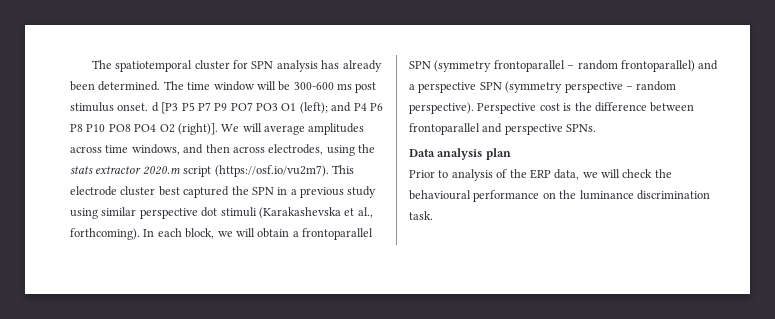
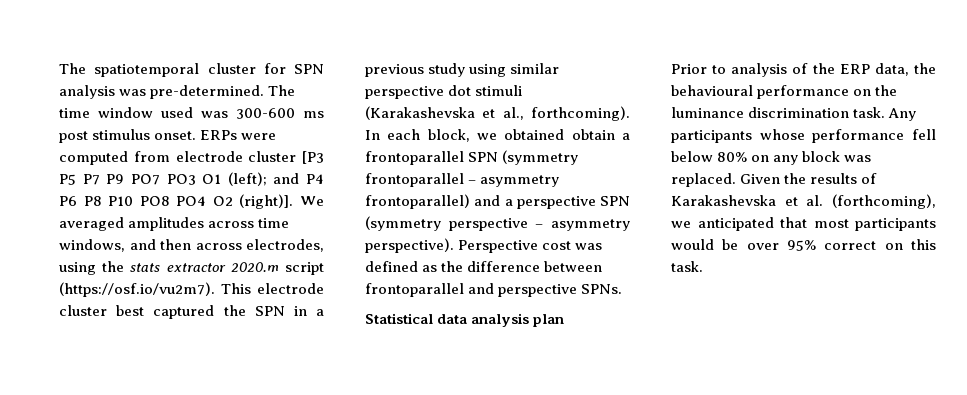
- The spatiotemporal cluster for SPN analysis has already been determined.
+ The spatiotemporal cluster for SPN analysis was pre-determined.
- The time window will be 300-600 ms post stimulus onset. d [P3 P5 P7 P9 PO7 PO3 O1 (left); and P4 P6 P8 P10 PO8 PO4 O2 (right)].
+ The time window used was 300-600 ms post stimulus onset. ERPs were computed from electrode cluster [P3 P5 P7 P9 PO7 PO3 O1 (left); and P4 P6 P8 P10 PO8 PO4 O2 (right)].
- We will average amplitudes across time windows, and then across electrodes, using the stats extractor 2020.m script (https://osf.io/vu2m7). This electrode cluster best captured the SPN in a previous study using similar perspective dot stimuli (Karakashevska et al., forthcoming).
+ We averaged amplitudes across time windows, and then across electrodes, using the stats extractor 2020.m script (https://osf.io/vu2m7). This electrode cluster best captured the SPN in a previous study using similar perspective dot stimuli (Karakashevska et al., forthcoming).
- In each block, we will obtain a frontoparallel SPN (symmetry frontoparallel – random frontoparallel) and a perspective SPN (symmetry perspective – random perspective).
+ In each block, we obtained obtain a frontoparallel SPN (symmetry frontoparallel – asymmetry frontoparallel) and a perspective SPN (symmetry perspective – asymmetry perspective).
- Perspective cost is the difference between frontoparallel and perspective SPNs.
+ Perspective cost was defined as the difference between frontoparallel and perspective SPNs.
- Data analysis plan
+ Statistical data analysis plan
- Prior to analysis of the ERP data, we will check the behavioural performance on the luminance discrimination task.
+ Prior to analysis of the ERP data, the behavioural performance on the luminance discrimination task.
+ Any participants whose performance fell below 80% on any block was replaced. Given the results of Karakashevska et al. (forthcoming), we anticipated that most participants would be over 95% correct on this task.

